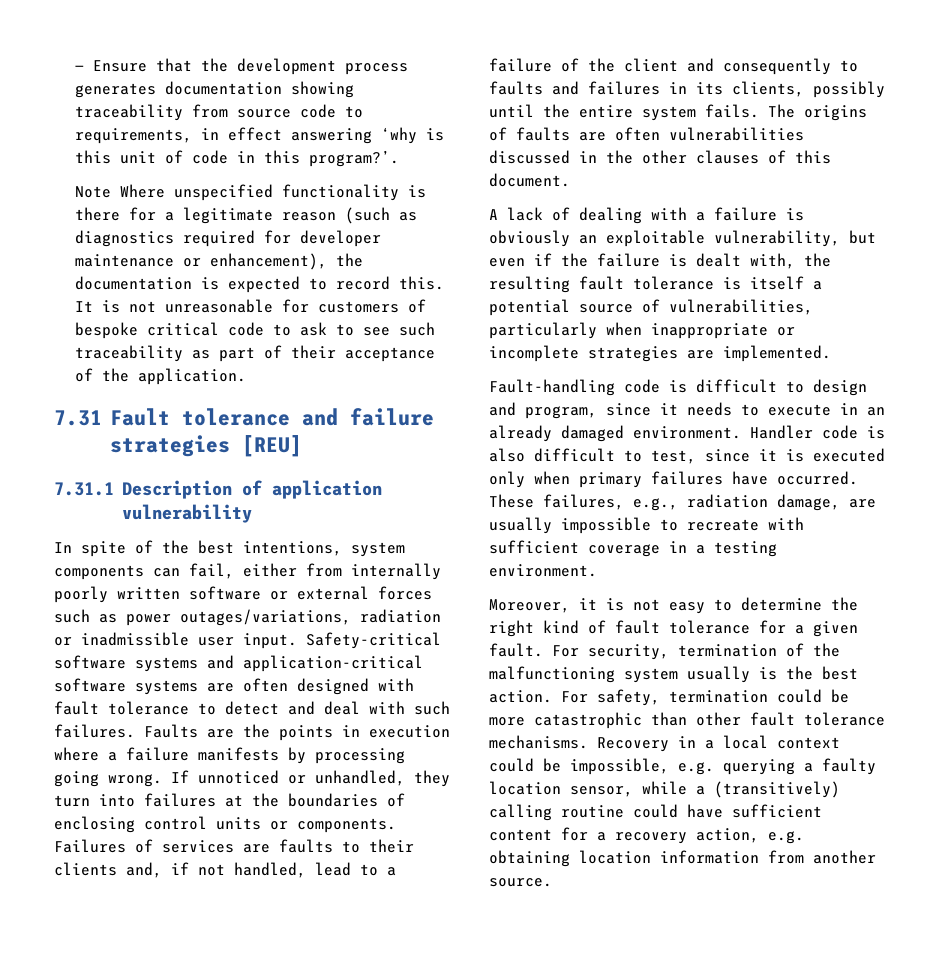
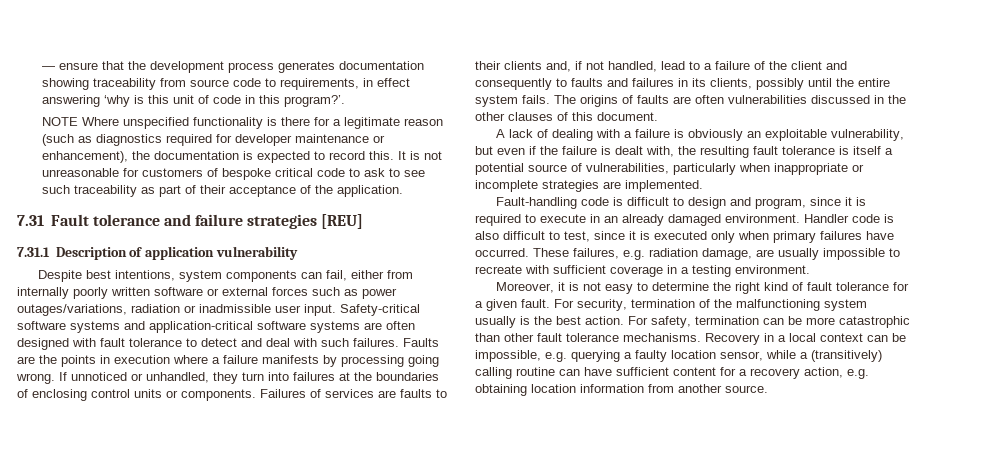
- — Ensure that the development process generates documentation showing traceability from source code to requirements, in effect answering ‘why is this unit of code in this program?’.
+ — ensure that the development process generates documentation showing traceability from source code to requirements, in effect answering ‘why is this unit of code in this program?’.
- Note Where unspecified functionality is there for a legitimate reason (such as diagnostics required for developer maintenance or enhancement), the documentation is expected to record this.
+ NOTE Where unspecified functionality is there for a legitimate reason (such as diagnostics required for developer maintenance or enhancement), the documentation is expected to record this.
- In spite of the best intentions, system components can fail, either from internally poorly written software or external forces such as power outages/variations, radiation or inadmissible user input.
+ Despite best intentions, system components can fail, either from internally poorly written software or external forces such as power outages/variations, radiation or inadmissible user input.
- Fault-handling code is difficult to design and program, since it needs to execute in an already damaged environment.
+ Fault-handling code is difficult to design and program, since it is required to execute in an already damaged environment.
- These failures, e.g., radiation damage, are usually impossible to recreate with sufficient coverage in a testing environment.
+ These failures, e.g. radiation damage, are usually impossible to recreate with sufficient coverage in a testing environment.
- For safety, termination could be more catastrophic than other fault tolerance mechanisms.
+ For safety, termination can be more catastrophic than other fault tolerance mechanisms.
- Recovery in a local context could be impossible, e.g. querying a faulty location sensor, while a (transitively) calling routine could have sufficient content for a recovery action, e.g. obtaining location information from another source.
+ Recovery in a local context can be impossible, e.g. querying a faulty location sensor, while a (transitively) calling routine can have sufficient content for a recovery action, e.g. obtaining location information from another source.

